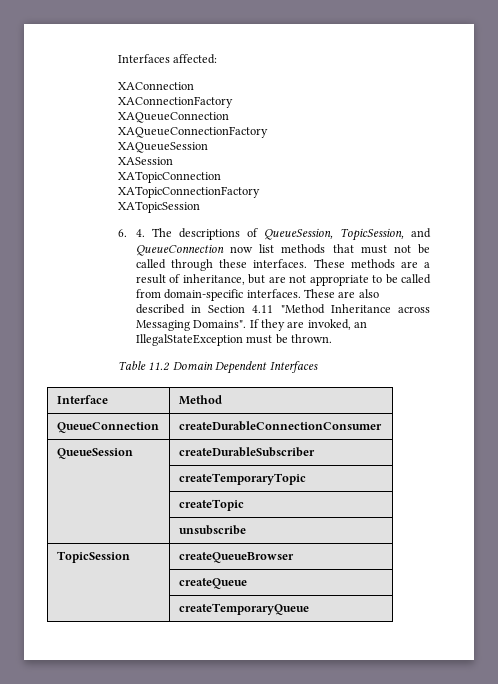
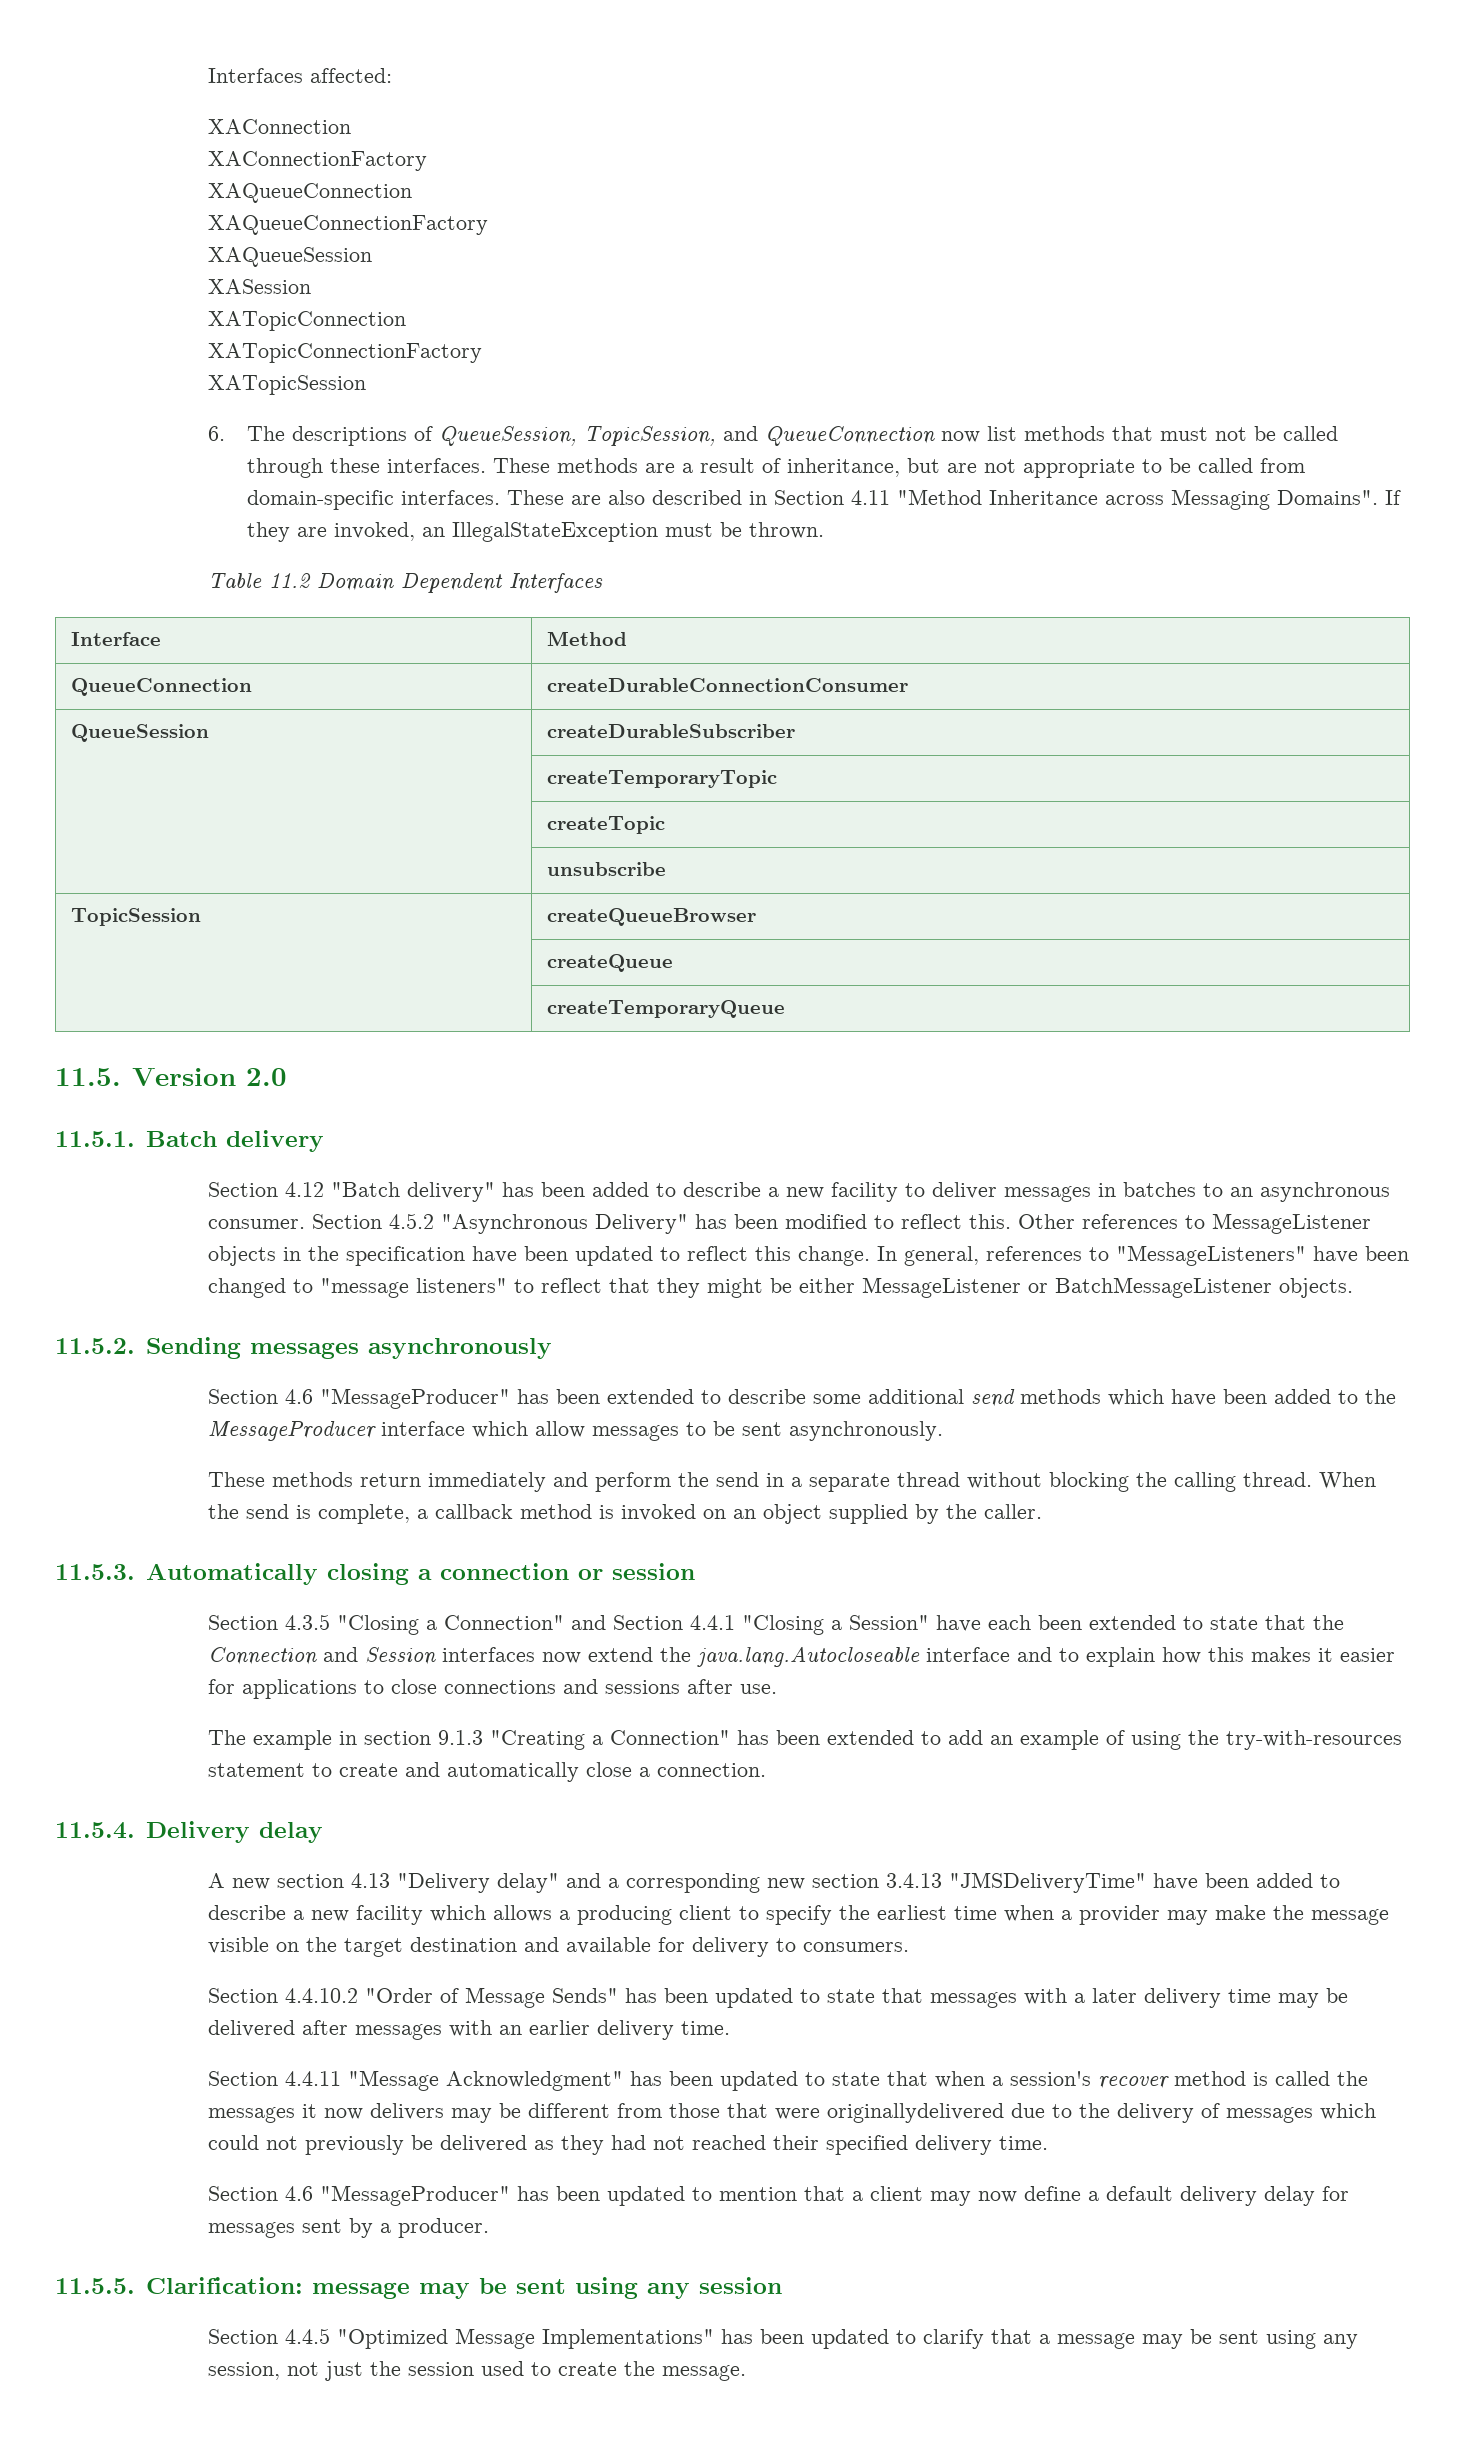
- 6. 4. The descriptions of QueueSession, TopicSession, and QueueConnection now list methods that must not be called through these interfaces.
+ 6. The descriptions of QueueSession, TopicSession, and QueueConnection now list methods that must not be called through these interfaces.
+ 11.5. Version 2.0
+ 11.5.1. Batch delivery
+ Section 4.12 "Batch delivery" has been added to describe a new facility to deliver messages in batches to an asynchronous consumer. Section 4.5.2 "Asynchronous Delivery" has been modified to reflect this. Other references to MessageListener objects in the specification have been updated to reflect this change. In general, references to "MessageListeners" have been changed to "message listeners" to reflect that they might be either MessageListener or BatchMessageListener objects.
+ 11.5.2. Sending messages asynchronously
+ Section 4.6 "MessageProducer" has been extended to describe some additional send methods which have been added to the MessageProducer interface which allow messages to be sent asynchronously.
+ These methods return immediately and perform the send in a separate thread without blocking the calling thread. When the send is complete, a callback method is invoked on an object supplied by the caller.
+ 11.5.3. Automatically closing a connection or session
+ Section 4.3.5 "Closing a Connection" and Section 4.4.1 "Closing a Session" have each been extended to state that the Connection and Session interfaces now extend the java.lang.Autocloseable interface and to explain how this makes it easier for applications to close connections and sessions after use.
+ The example in section 9.1.3 "Creating a Connection" has been extended to add an example of using the try-with-resources statement to create and automatically close a connection.
+ 11.5.4. Delivery delay
+ A new section 4.13 "Delivery delay" and a corresponding new section 3.4.13 "JMSDeliveryTime" have been added to describe a new facility which allows a producing client to specify the earliest time when a provider may make the message visible on the target destination and available for delivery to consumers.
+ Section 4.4.10.2 "Order of Message Sends" has been updated to state that messages with a later delivery time may be delivered after messages with an earlier delivery time.
+ Section 4.4.11 "Message Acknowledgment" has been updated to state that when a session's recover method is called the messages it now delivers may be different from those that were originallydelivered due to the delivery of messages which could not previously be delivered as they had not reached their specified delivery time.
+ Section 4.6 "MessageProducer" has been updated to mention that a client may now define a default delivery delay for messages sent by a producer.
+ 11.5.5. Clarification: message may be sent using any session
+ Section 4.4.5 "Optimized Message Implementations" has been updated to clarify that a message may be sent using any session, not just the session used to create the message.

